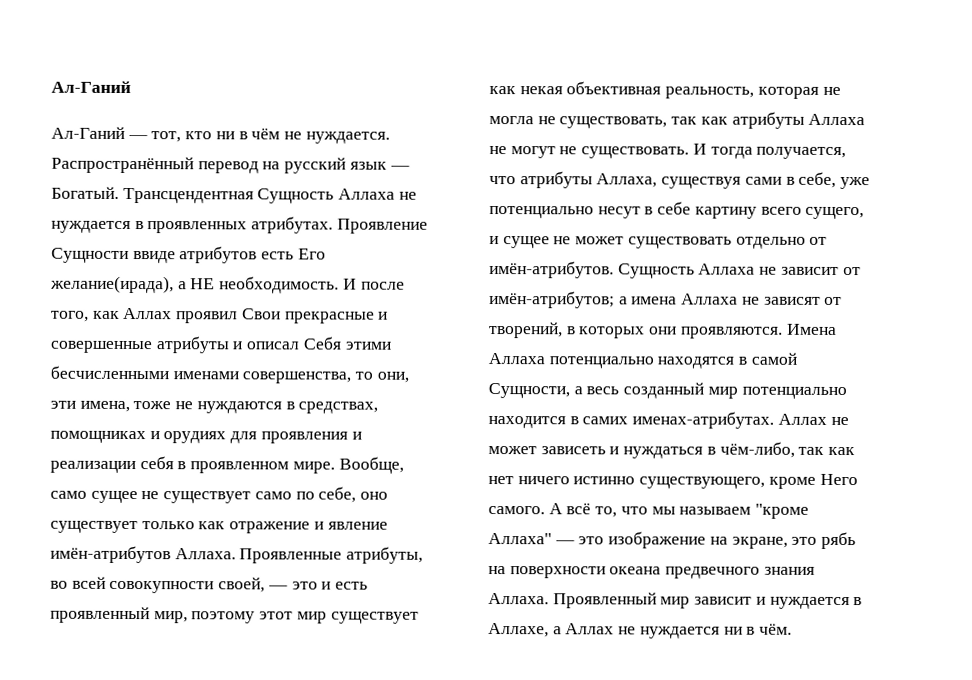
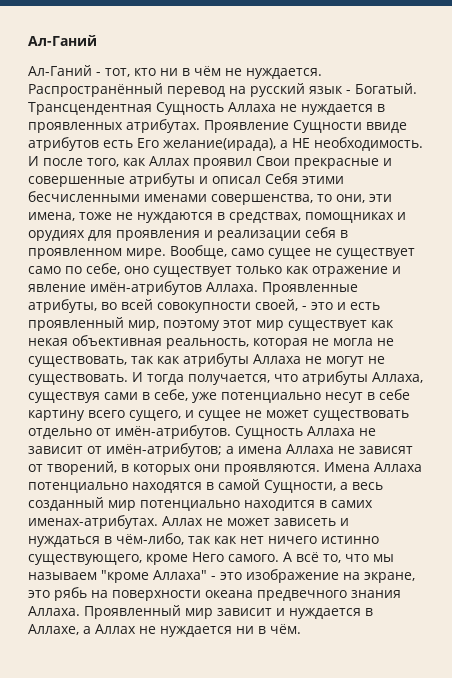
- Ал-Ганий — тот, кто ни в чём не нуждается.
+ Ал-Ганий - тот, кто ни в чём не нуждается.
- Распространённый перевод на русский язык — Богатый.
+ Распространённый перевод на русский язык - Богатый.
- Проявленные атрибуты, во всей совокупности своей, — это и есть проявленный мир, поэтому этот мир существует как некая объективная реальность, которая не могла не существовать, так как атрибуты Аллаха не могут не существовать.
+ Проявленные атрибуты, во всей совокупности своей, - это и есть проявленный мир, поэтому этот мир существует как некая объективная реальность, которая не могла не существовать, так как атрибуты Аллаха не могут не существовать.
- А всё то, что мы называем "кроме Аллаха" — это изображение на экране, это рябь на поверхности океана предвечного знания Аллаха.
+ А всё то, что мы называем "кроме Аллаха" - это изображение на экране, это рябь на поверхности океана предвечного знания Аллаха.

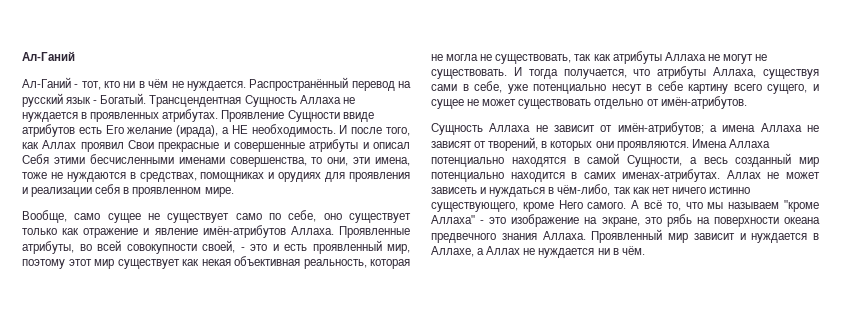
- Проявление Сущности ввиде атрибутов есть Его желание(ирада), а НЕ необходимость.
+ Проявление Сущности ввиде атрибутов есть Его желание (ирада), а НЕ необходимость.
- И после того, как Аллах проявил Свои прекрасные и совершенные атрибуты и описал Себя этими бесчисленными именами совершенства, то они, эти имена, тоже не нуждаются в средствах, помощниках и орудиях для проявления и реализации себя в проявленном мире. Вообще, само сущее не существует само по себе, оно существует только как отражение и явление имён-атрибутов Аллаха.
+ И после того, как Аллах проявил Свои прекрасные и совершенные атрибуты и описал Себя этими бесчисленными именами совершенства, то они, эти имена, тоже не нуждаются в средствах, помощниках и орудиях для проявления и реализации себя в проявленном мире.
+ Вообще, само сущее не существует само по себе, оно существует только как отражение и явление имён-атрибутов Аллаха.
- И тогда получается, что атрибуты Аллаха, существуя сами в себе, уже потенциально несут в себе картину всего сущего, и сущее не может существовать отдельно от имён-атрибутов. Сущность Аллаха не зависит от имён-атрибутов; а имена Аллаха не зависят от творений, в которых они проявляются.
+ И тогда получается, что атрибуты Аллаха, существуя сами в себе, уже потенциально несут в себе картину всего сущего, и сущее не может существовать отдельно от имён-атрибутов.
+ Сущность Аллаха не зависит от имён-атрибутов; а имена Аллаха не зависят от творений, в которых они проявляются.

